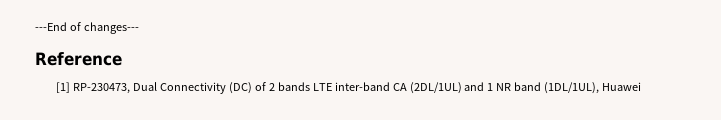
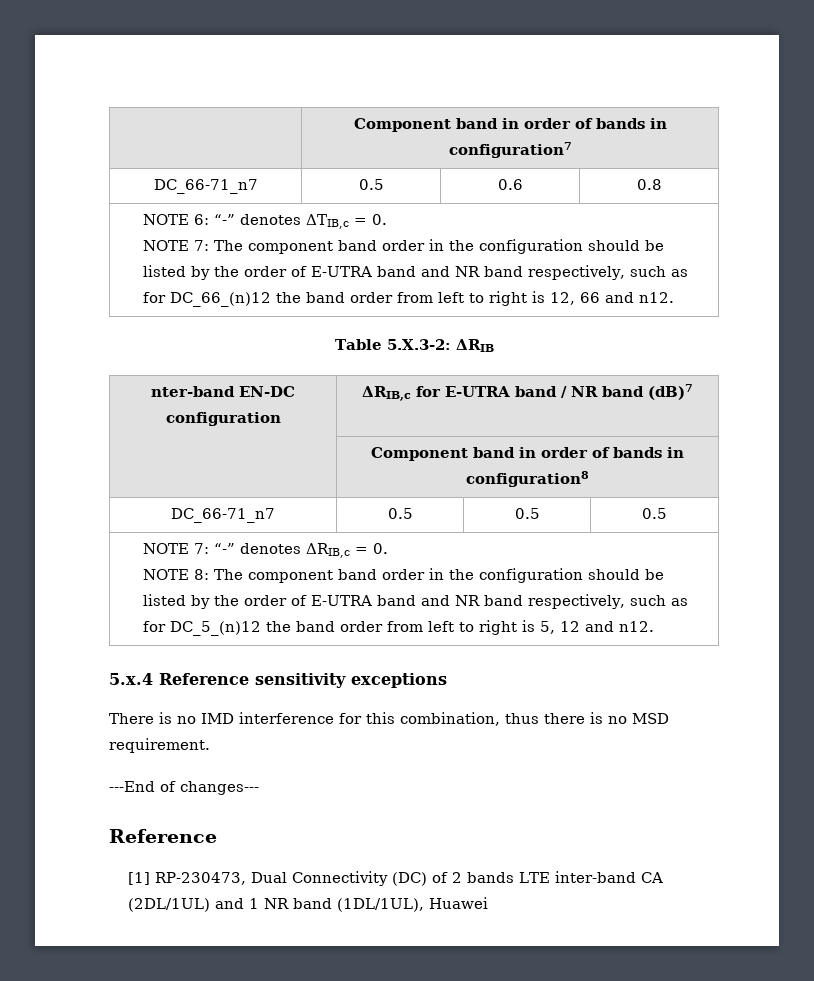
+ | Component band in order of bands in configuration7
+ DC_66-71_n7 | 0.5 | 0.6 | 0.8
+ NOTE 6: “-” denotes ΔTIB,c = 0.
+ NOTE 7: The component band order in the configuration should be listed by the order of E-UTRA band and NR band respectively, such as for DC_66_(n)12 the band order from left to right is 12, 66 and n12.
+ Table 5.X.3-2: ΔRIB
+ nter-band EN-DC configuration | ΔRIB,c for E-UTRA band / NR band (dB)7
+ | Component band in order of bands in configuration8
+ DC_66-71_n7 | 0.5 | 0.5 | 0.5
+ NOTE 7: “-” denotes ΔRIB,c = 0.
+ NOTE 8: The component band order in the configuration should be listed by the order of E-UTRA band and NR band respectively, such as for DC_5_(n)12 the band order from left to right is 5, 12 and n12.
+ 5.x.4 Reference sensitivity exceptions
+ There is no IMD interference for this combination, thus there is no MSD requirement.

